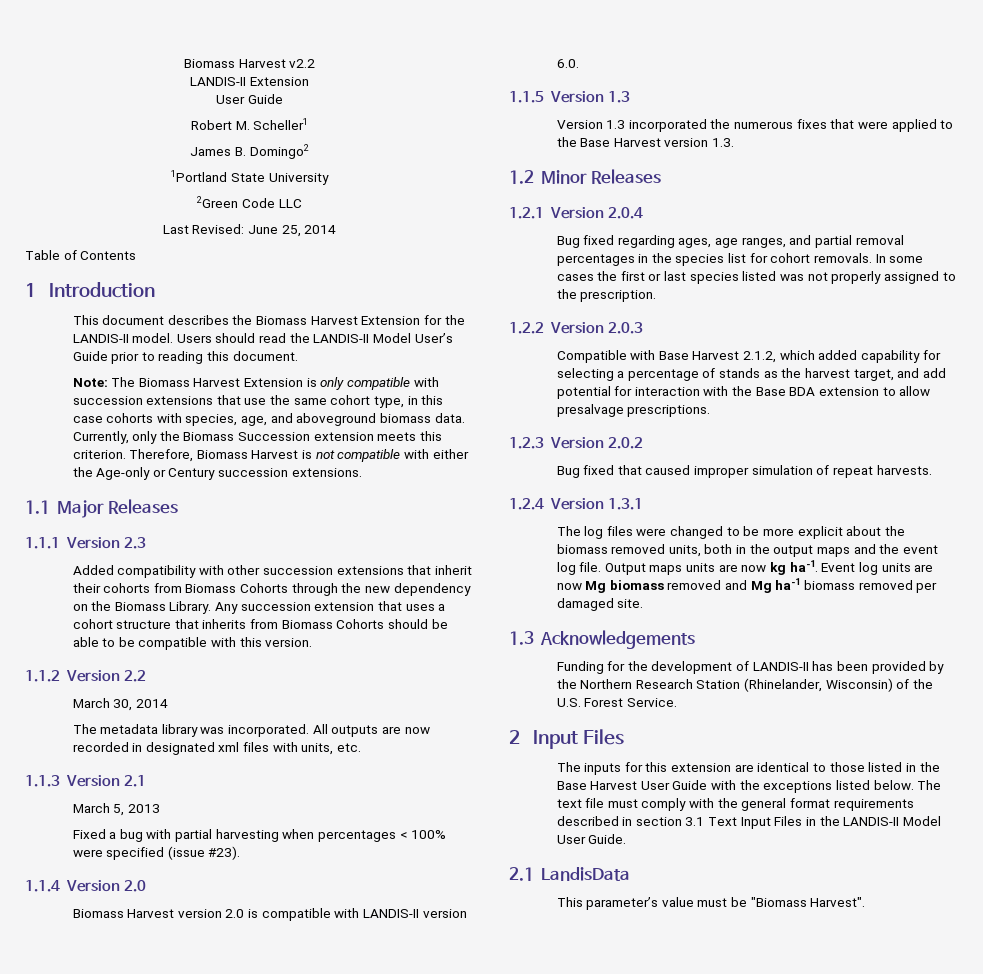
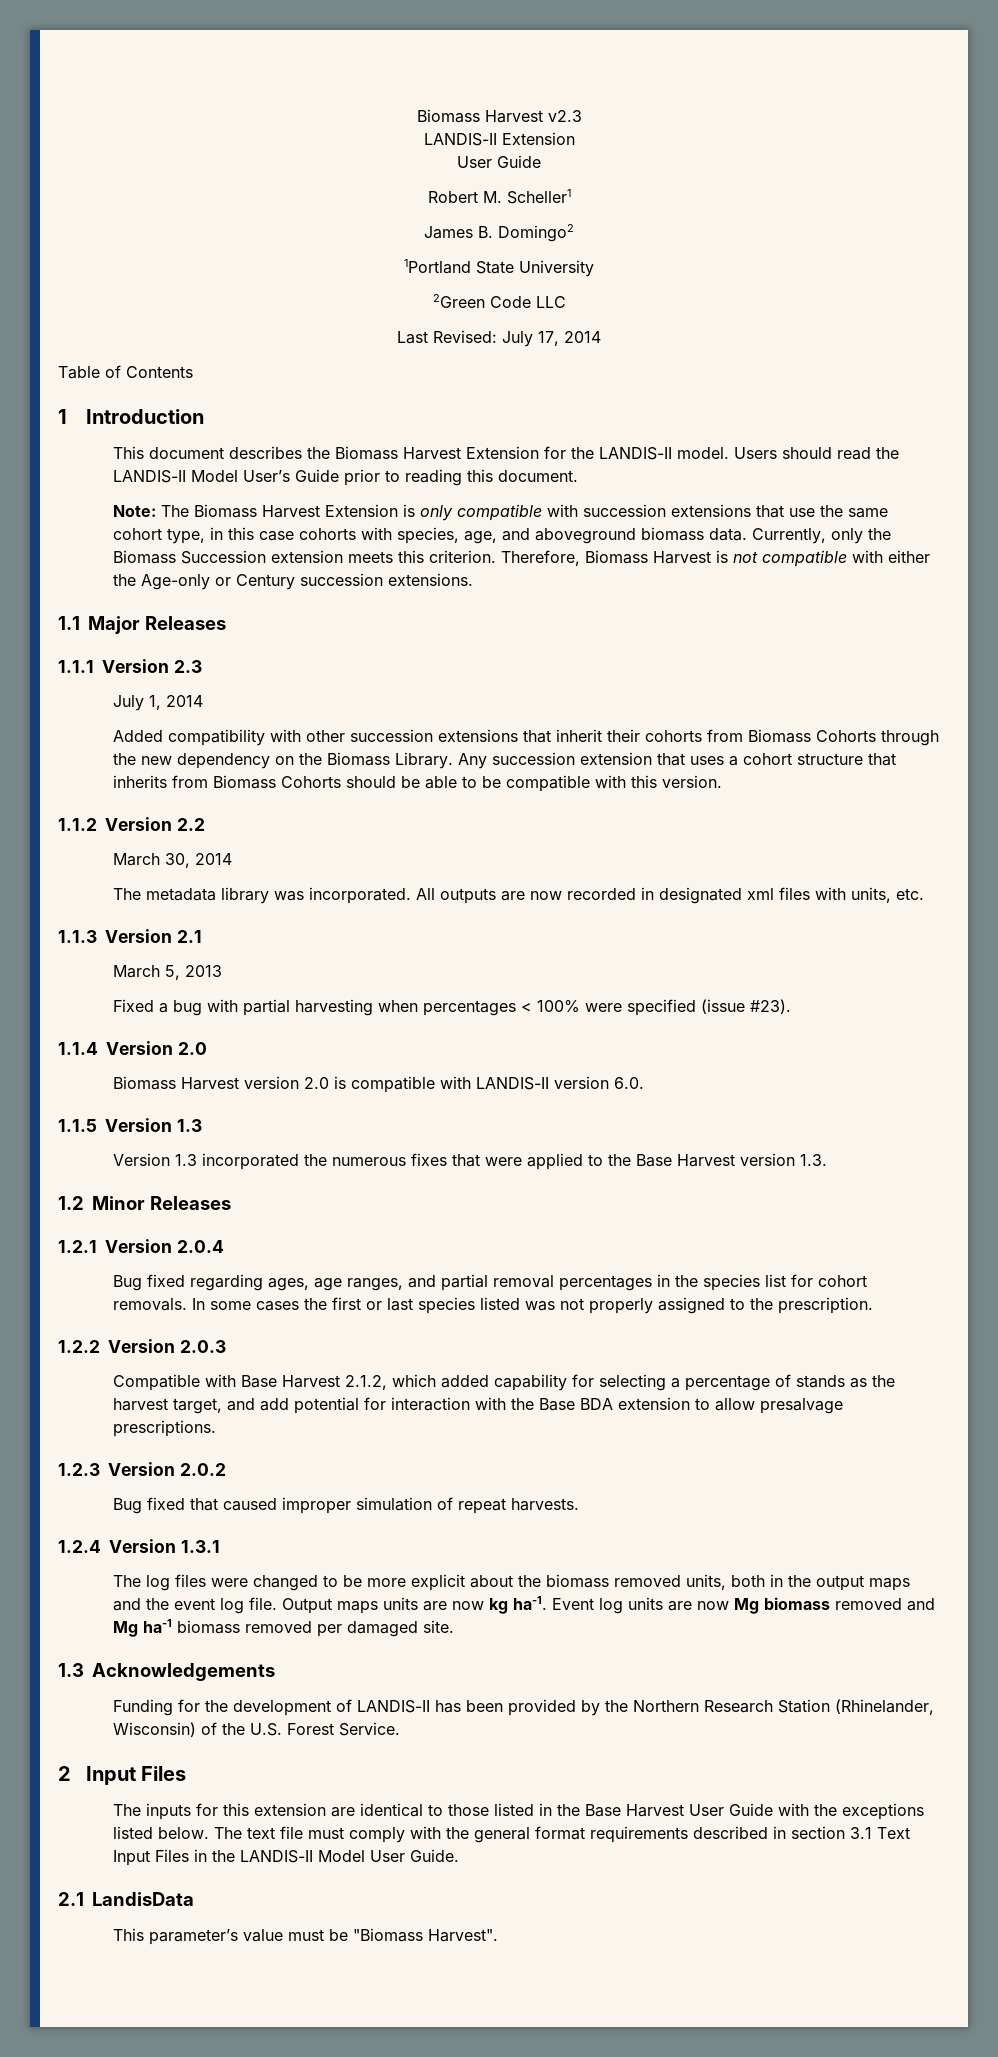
- Biomass Harvest v2.2
+ Biomass Harvest v2.3
- Last Revised: June 25, 2014
+ Last Revised: July 17, 2014
+ July 1, 2014

